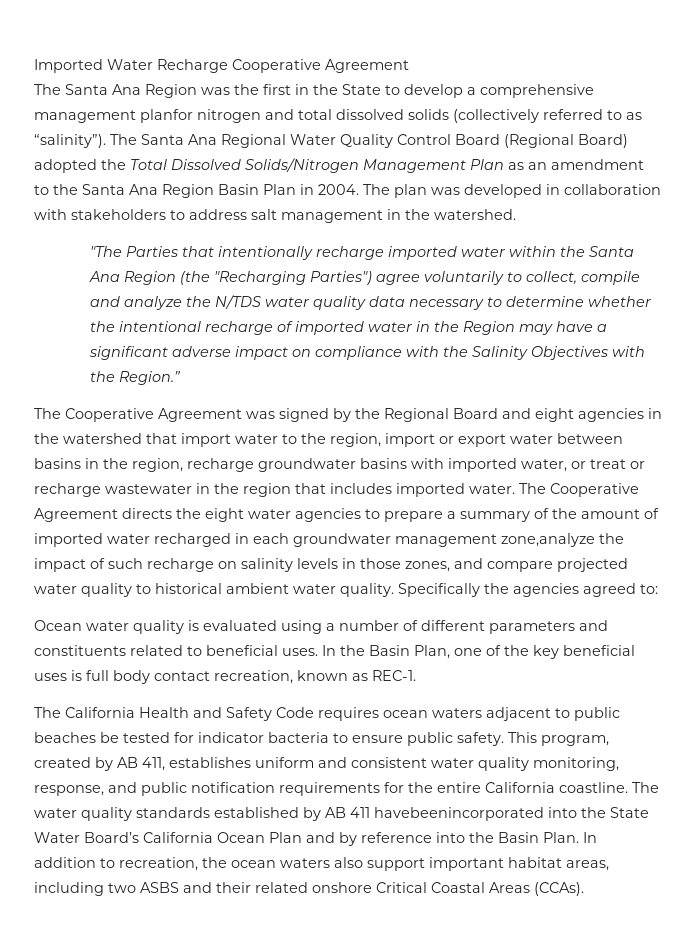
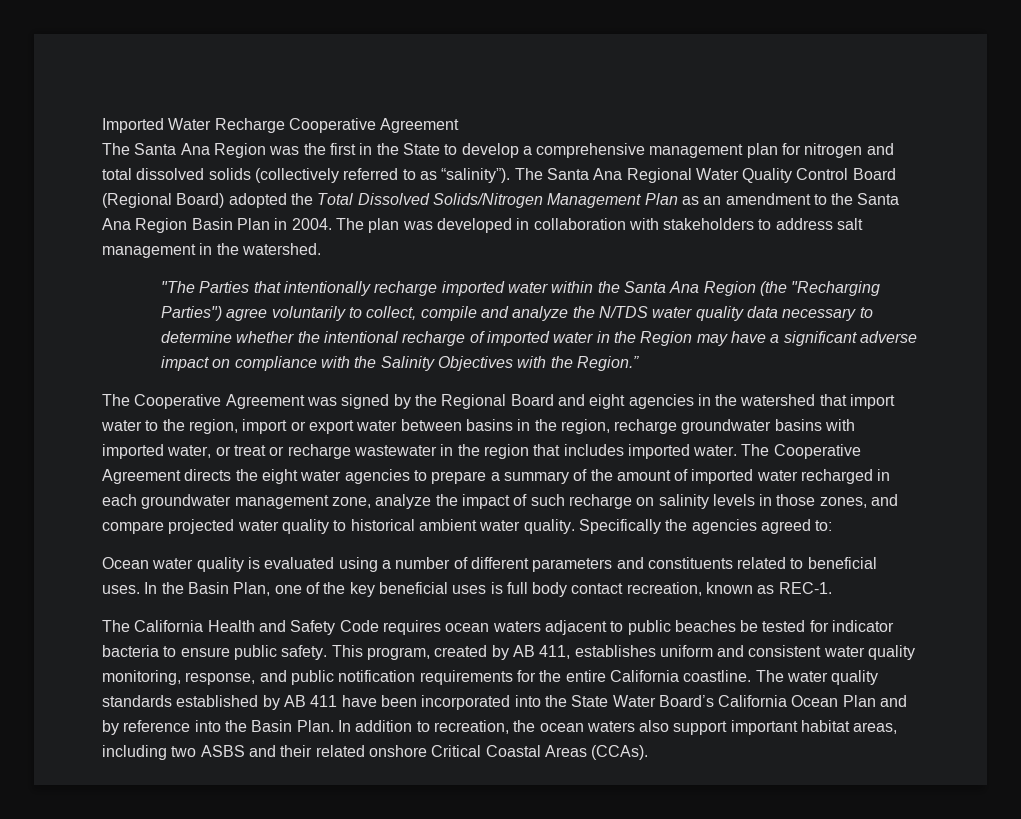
- The Santa Ana Region was the first in the State to develop a comprehensive management planfor nitrogen and total dissolved solids (collectively referred to as “salinity”).
+ The Santa Ana Region was the first in the State to develop a comprehensive management plan for nitrogen and total dissolved solids (collectively referred to as “salinity”).
- The Cooperative Agreement directs the eight water agencies to prepare a summary of the amount of imported water recharged in each groundwater management zone,analyze the impact of such recharge on salinity levels in those zones, and compare projected water quality to historical ambient water quality.
+ The Cooperative Agreement directs the eight water agencies to prepare a summary of the amount of imported water recharged in each groundwater management zone, analyze the impact of such recharge on salinity levels in those zones, and compare projected water quality to historical ambient water quality.
- The water quality standards established by AB 411 havebeenincorporated into the State Water Board’s California Ocean Plan and by reference into the Basin Plan.
+ The water quality standards established by AB 411 have been incorporated into the State Water Board’s California Ocean Plan and by reference into the Basin Plan.

